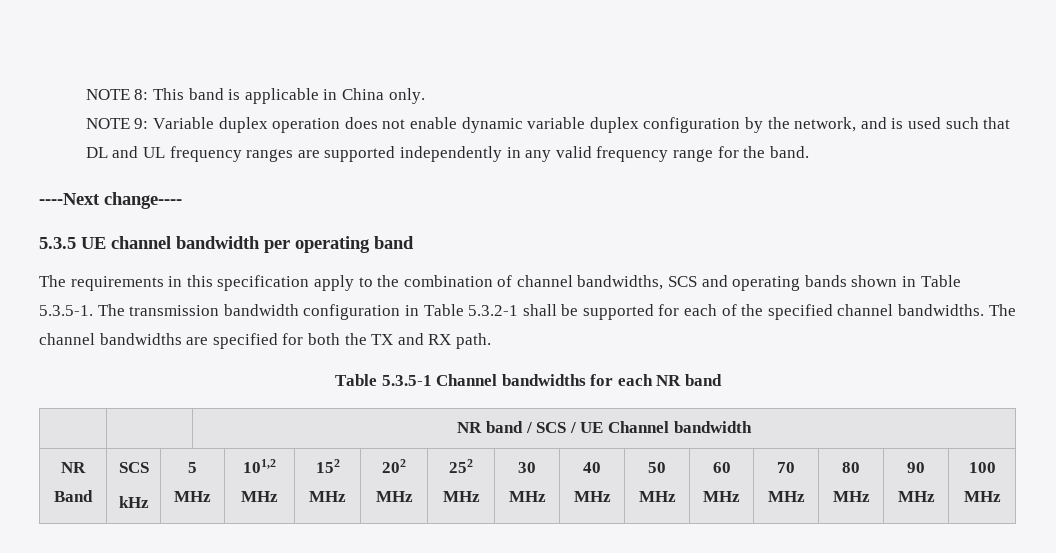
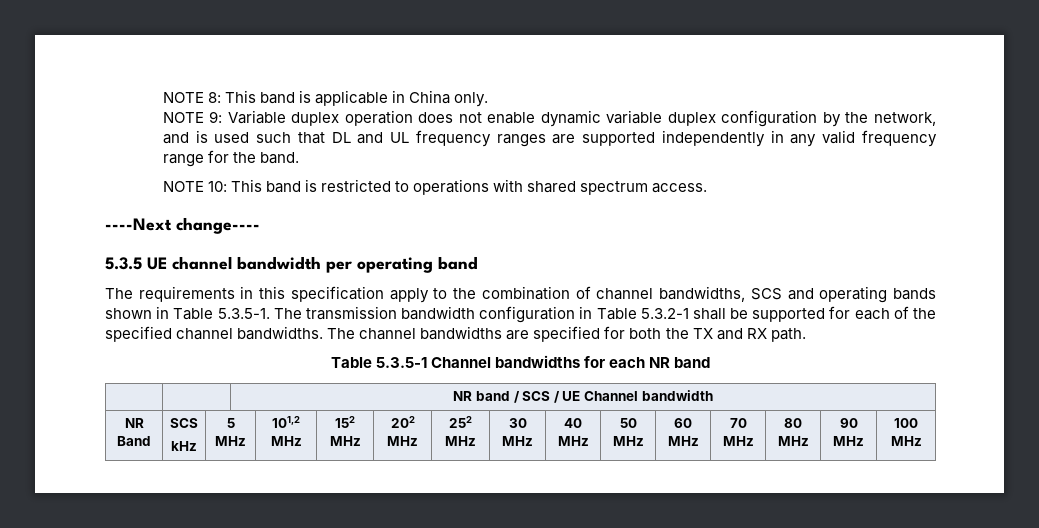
+ NOTE 10: This band is restricted to operations with shared spectrum access.

